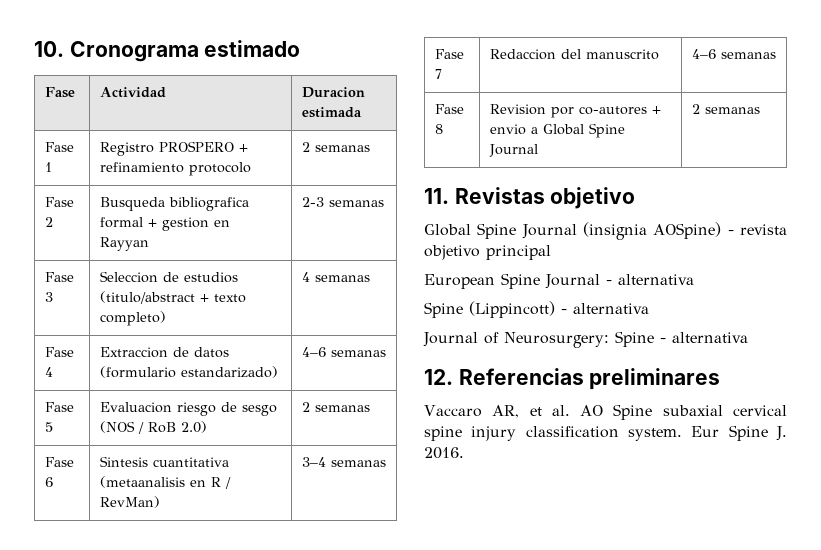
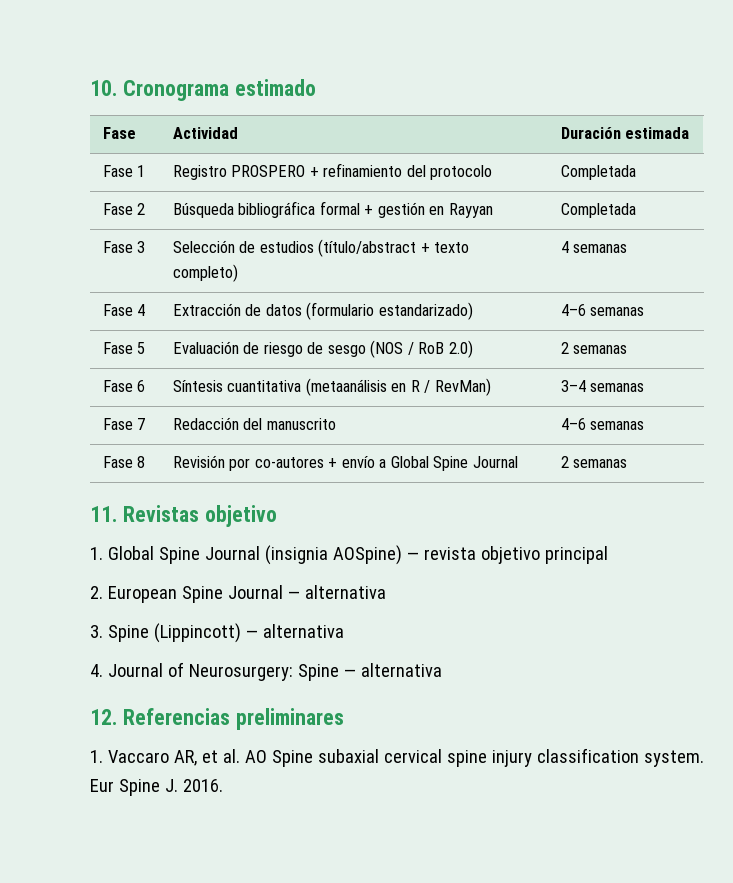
- Fase | Actividad | Duracion estimada
+ Fase | Actividad | Duración estimada
- Fase 1 | Registro PROSPERO + refinamiento protocolo | 2 semanas
+ Fase 1 | Registro PROSPERO + refinamiento del protocolo | Completada
- Fase 2 | Busqueda bibliografica formal + gestion en Rayyan | 2-3 semanas
+ Fase 2 | Búsqueda bibliográfica formal + gestión en Rayyan | Completada
- Fase 3 | Seleccion de estudios (titulo/abstract + texto completo) | 4 semanas
+ Fase 3 | Selección de estudios (título/abstract + texto completo) | 4 semanas
- Fase 4 | Extraccion de datos (formulario estandarizado) | 4–6 semanas
+ Fase 4 | Extracción de datos (formulario estandarizado) | 4–6 semanas
- Fase 5 | Evaluacion riesgo de sesgo (NOS / RoB 2.0) | 2 semanas
+ Fase 5 | Evaluación de riesgo de sesgo (NOS / RoB 2.0) | 2 semanas
- Fase 6 | Sintesis cuantitativa (metaanalisis en R / RevMan) | 3–4 semanas
+ Fase 6 | Síntesis cuantitativa (metaanálisis en R / RevMan) | 3–4 semanas
- Fase 7 | Redaccion del manuscrito | 4–6 semanas
+ Fase 7 | Redacción del manuscrito | 4–6 semanas
- Fase 8 | Revision por co-autores + envio a Global Spine Journal | 2 semanas
+ Fase 8 | Revisión por co-autores + envío a Global Spine Journal | 2 semanas
- Global Spine Journal (insignia AOSpine) - revista objetivo principal
+ 1. Global Spine Journal (insignia AOSpine) — revista objetivo principal
- European Spine Journal - alternativa
- Spine (Lippincott) - alternativa
- Journal of Neurosurgery: Spine - alternativa
+ 2. European Spine Journal — alternativa
+ 3. Spine (Lippincott) — alternativa
+ 4. Journal of Neurosurgery: Spine — alternativa
- Vaccaro AR, et al. AO Spine subaxial cervical spine injury classification system.
+ 1. Vaccaro AR, et al. AO Spine subaxial cervical spine injury classification system.

